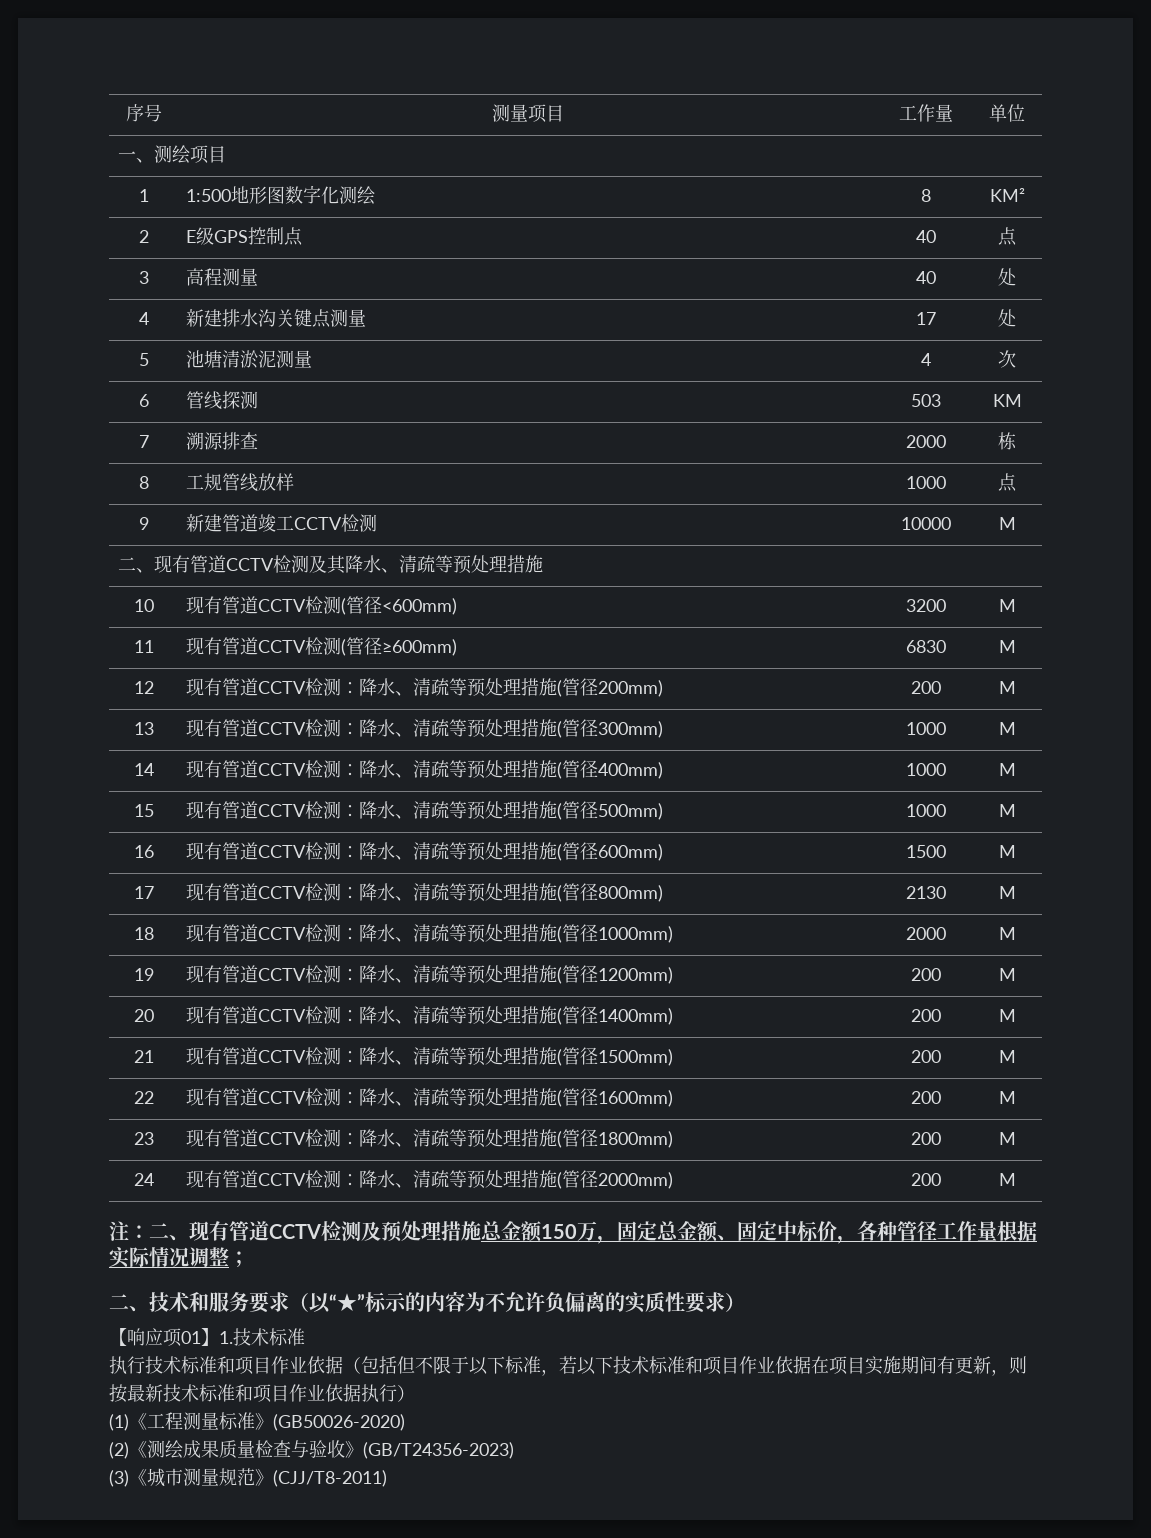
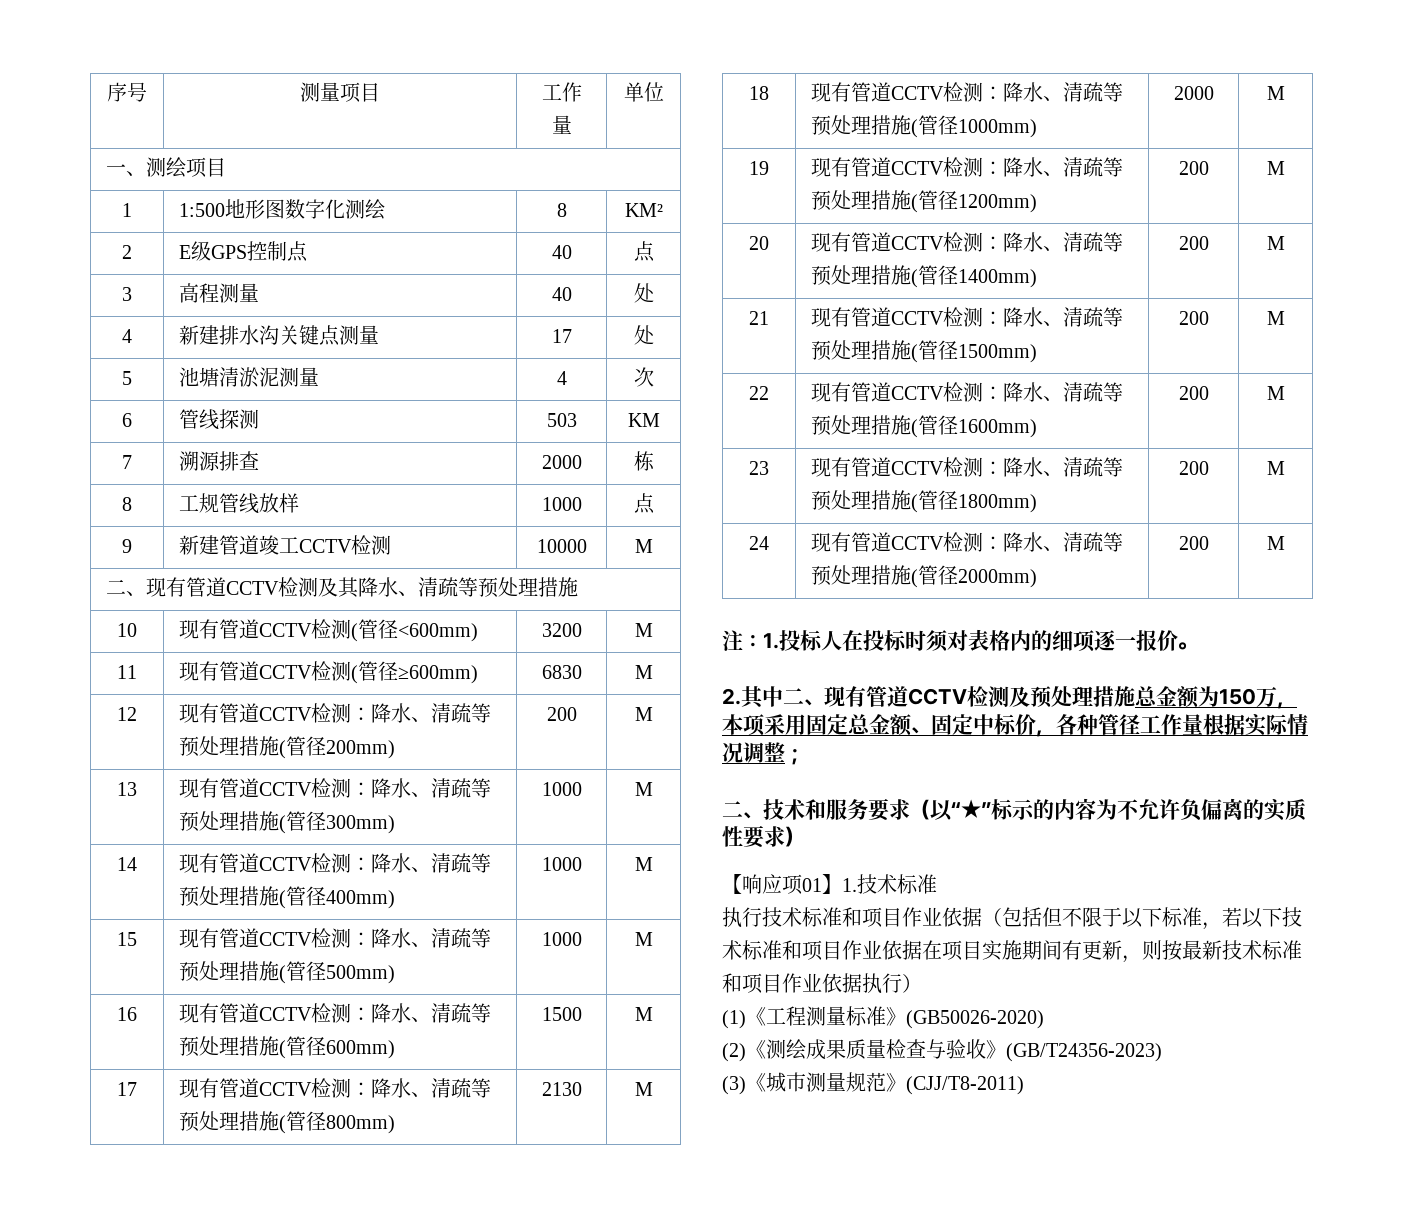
- 注：二、现有管道CCTV检测及预处理措施总金额150万，固定总金额、固定中标价，各种管径工作量根据实际情况调整；
+ 注：1.投标人在投标时须对表格内的细项逐一报价。
+ 2.其中二、现有管道CCTV检测及预处理措施总金额为150万，本项采用固定总金额、固定中标价，各种管径工作量根据实际情况调整；

